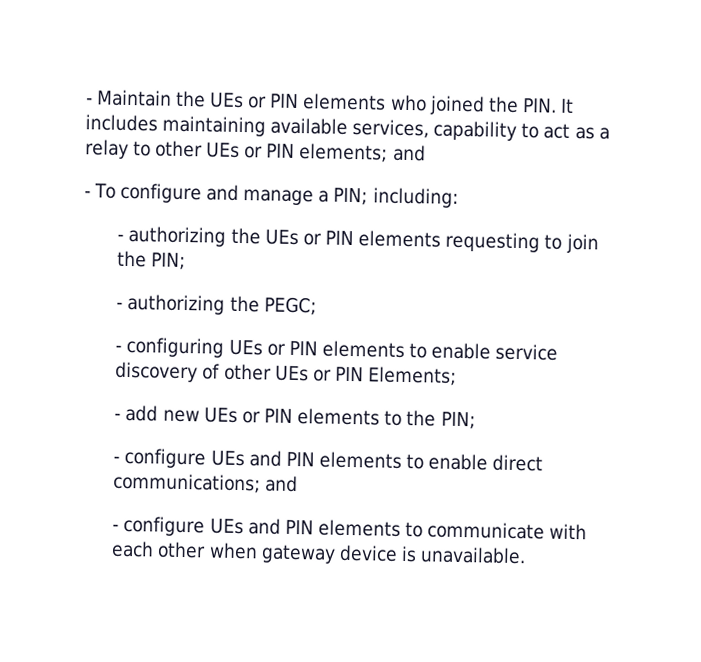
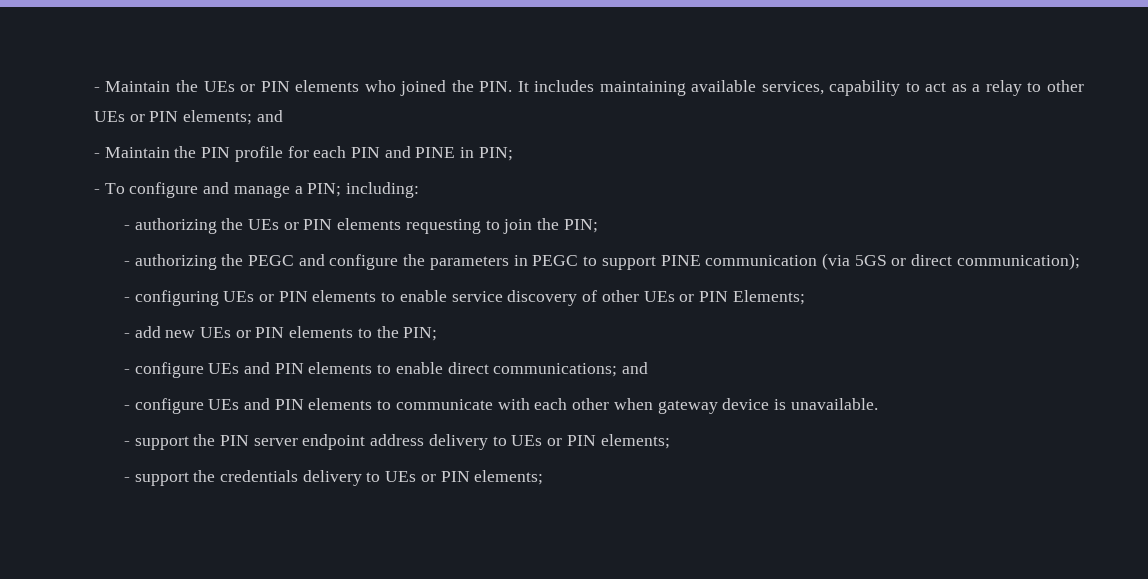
+ - Maintain the PIN profile for each PIN and PINE in PIN;
- - authorizing the PEGC;
+ - authorizing the PEGC and configure the parameters in PEGC to support PINE communication (via 5GS or direct communication);
+ - support the PIN server endpoint address delivery to UEs or PIN elements;
+ - support the credentials delivery to UEs or PIN elements;

